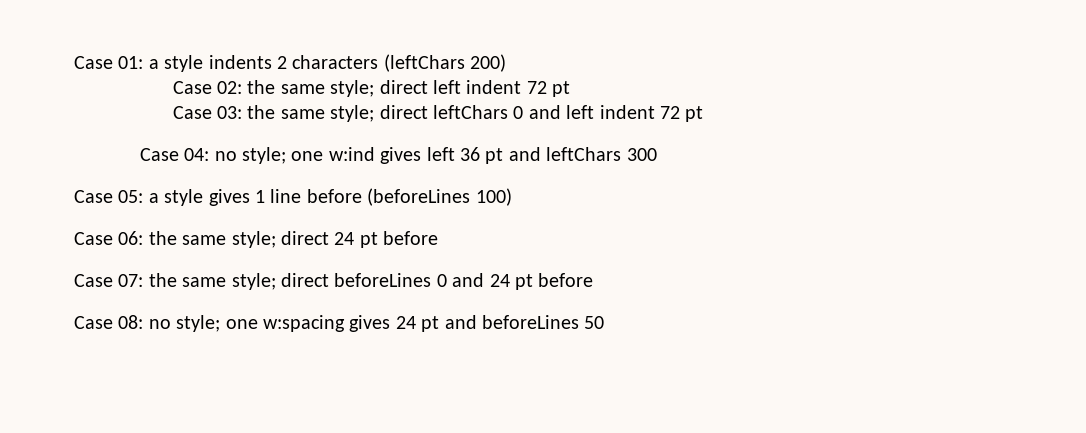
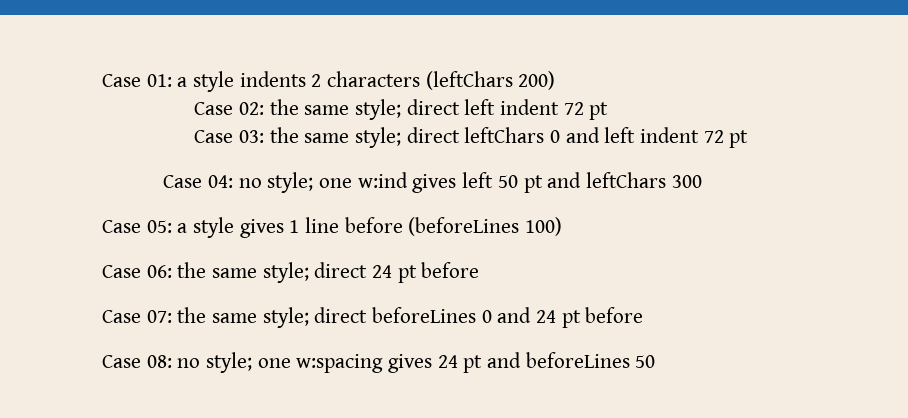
- Case 04: no style; one w:ind gives left 36 pt and leftChars 300
+ Case 04: no style; one w:ind gives left 50 pt and leftChars 300

